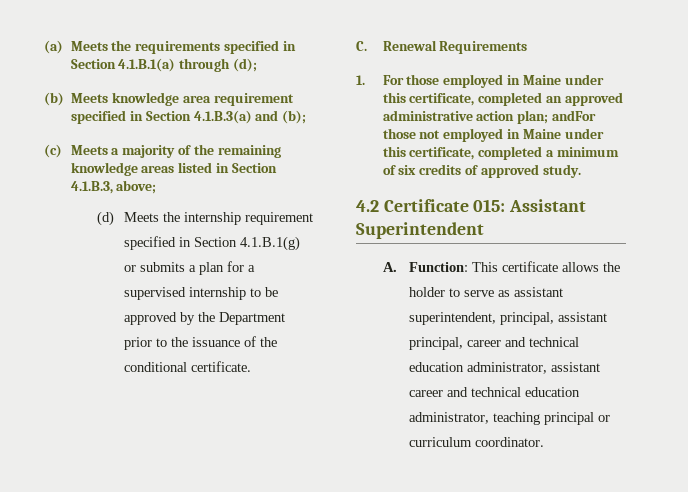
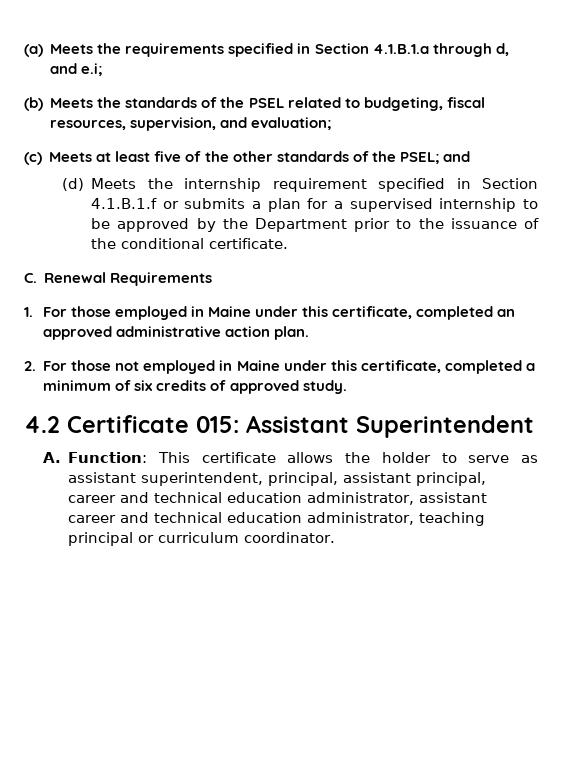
- (a) Meets the requirements specified in Section 4.1.B.1(a) through (d);
- (b) Meets knowledge area requirement specified in Section 4.1.B.3(a) and (b);
- (c) Meets a majority of the remaining knowledge areas listed in Section 4.1.B.3, above;
+ (a) Meets the requirements specified in Section 4.1.B.1.a through d, and e.i;
+ (b) Meets the standards of the PSEL related to budgeting, fiscal resources, supervision, and evaluation;
+ (c) Meets at least five of the other standards of the PSEL; and
- (d) Meets the internship requirement specified in Section 4.1.B.1(g) or submits a plan for a supervised internship to be approved by the Department prior to the issuance of the conditional certificate.
+ (d) Meets the internship requirement specified in Section 4.1.B.1.f or submits a plan for a supervised internship to be approved by the Department prior to the issuance of the conditional certificate.
- 1. For those employed in Maine under this certificate, completed an approved administrative action plan; andFor those not employed in Maine under this certificate, completed a minimum of six credits of approved study.
+ 1. For those employed in Maine under this certificate, completed an approved administrative action plan.
+ 2. For those not employed in Maine under this certificate, completed a minimum of six credits of approved study.

